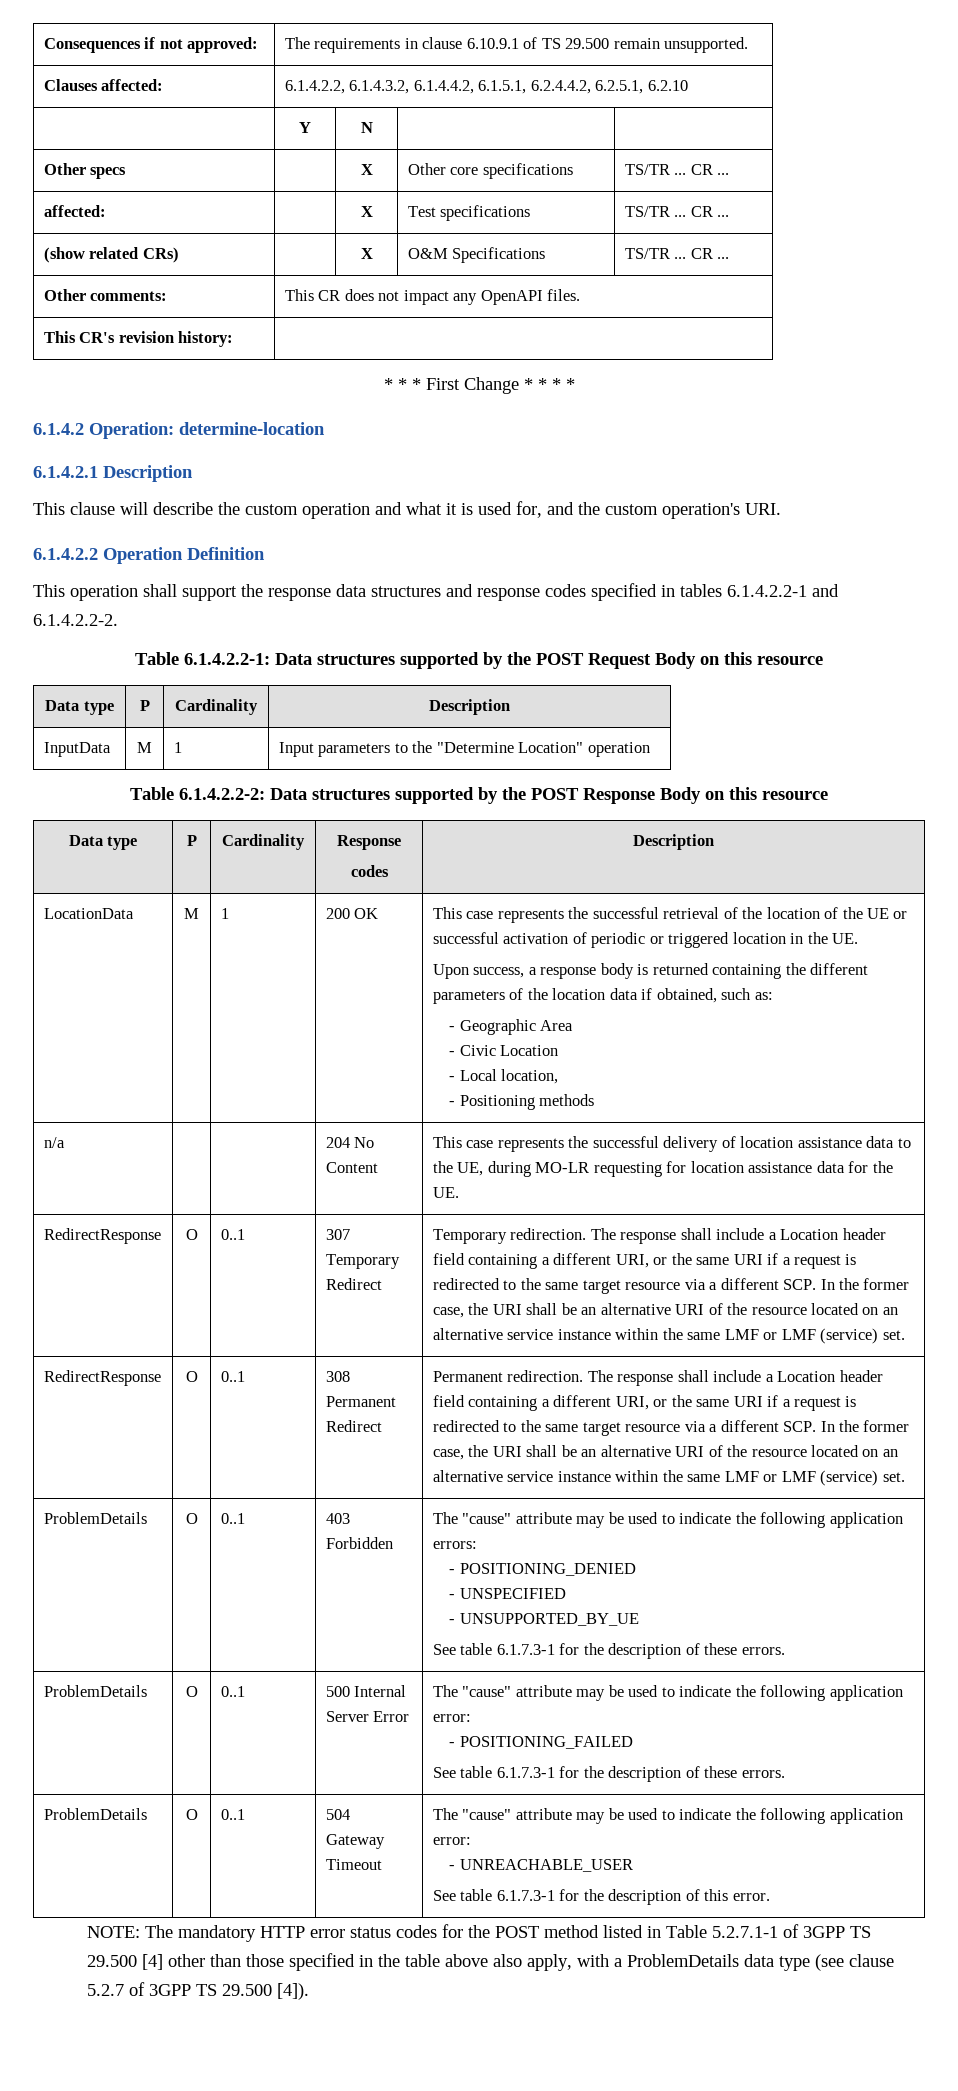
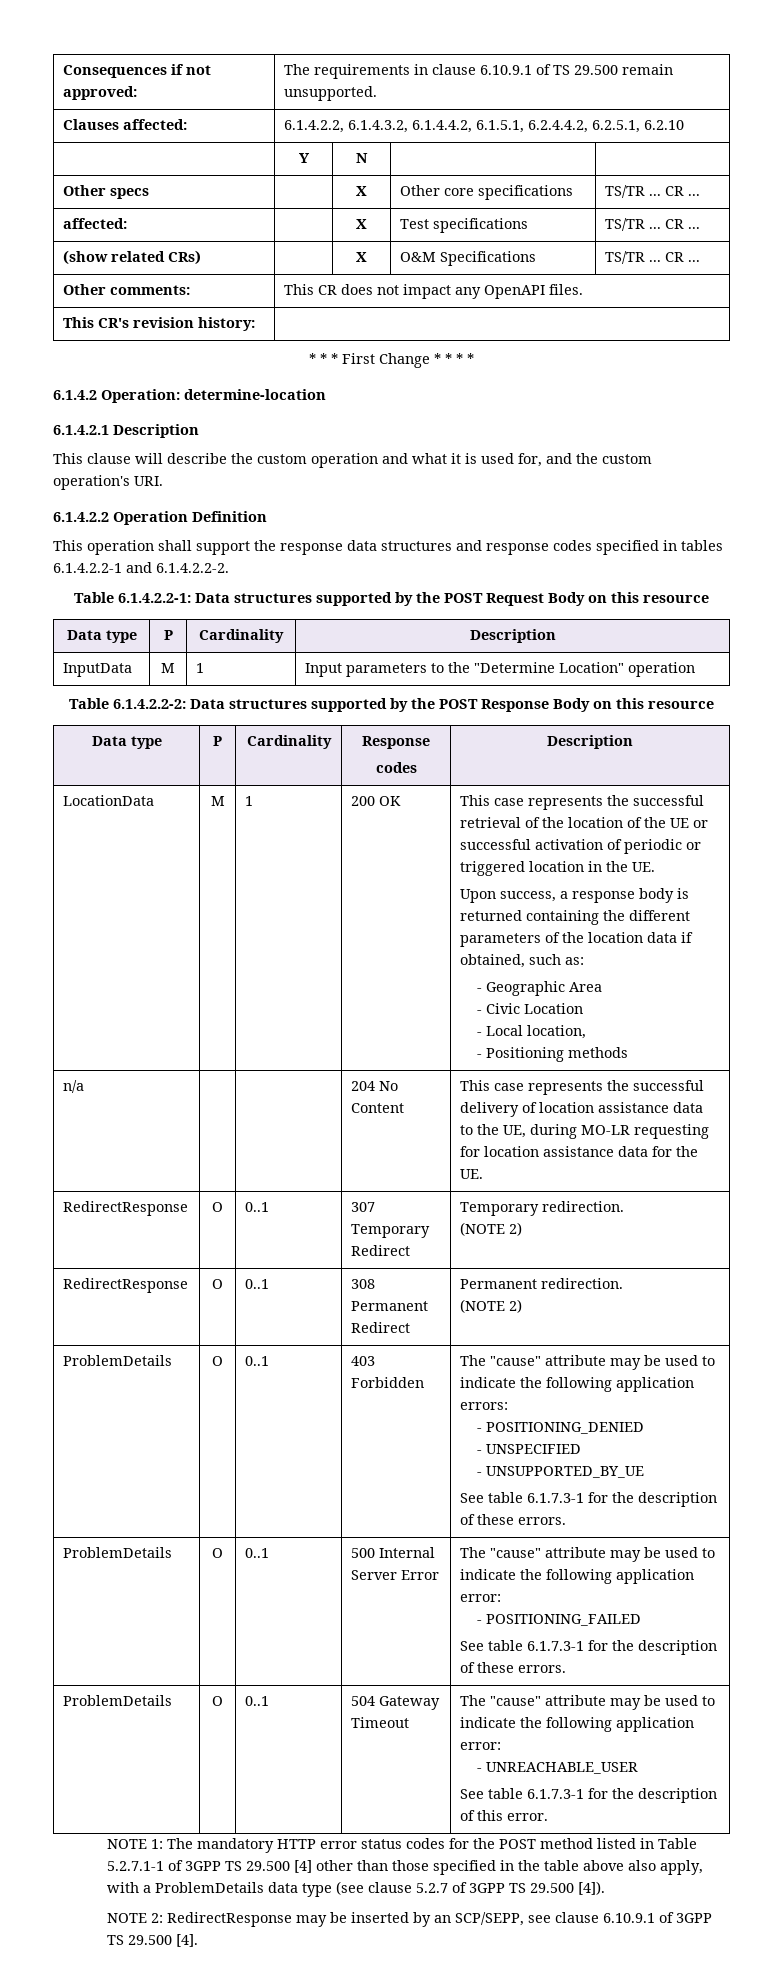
- Temporary redirection. The response shall include a Location header field containing a different URI, or the same URI if a request is redirected to the same target resource via a different SCP. In the former case, the URI shall be an alternative URI of the resource located on an alternative service instance within the same LMF or LMF (service) set.
+ Temporary redirection.
+ (NOTE 2)
- Permanent redirection. The response shall include a Location header field containing a different URI, or the same URI if a request is redirected to the same target resource via a different SCP. In the former case, the URI shall be an alternative URI of the resource located on an alternative service instance within the same LMF or LMF (service) set.
+ Permanent redirection.
+ (NOTE 2)
- NOTE: The mandatory HTTP error status codes for the POST method listed in Table 5.2.7.1-1 of 3GPP TS 29.500 [4] other than those specified in the table above also apply, with a ProblemDetails data type (see clause 5.2.7 of 3GPP TS 29.500 [4]).
+ NOTE 1: The mandatory HTTP error status codes for the POST method listed in Table 5.2.7.1-1 of 3GPP TS 29.500 [4] other than those specified in the table above also apply, with a ProblemDetails data type (see clause 5.2.7 of 3GPP TS 29.500 [4]).
+ NOTE 2: RedirectResponse may be inserted by an SCP/SEPP, see clause 6.10.9.1 of 3GPP TS 29.500 [4].

